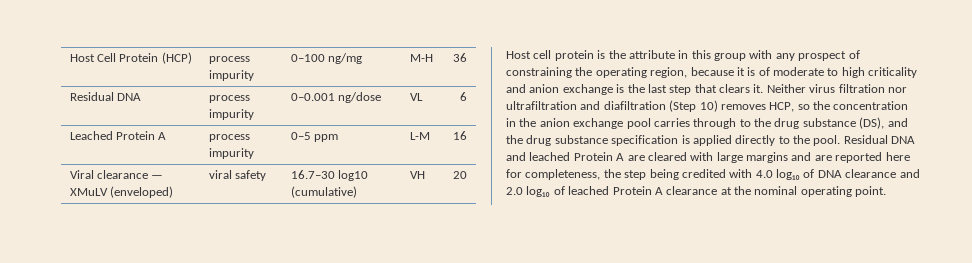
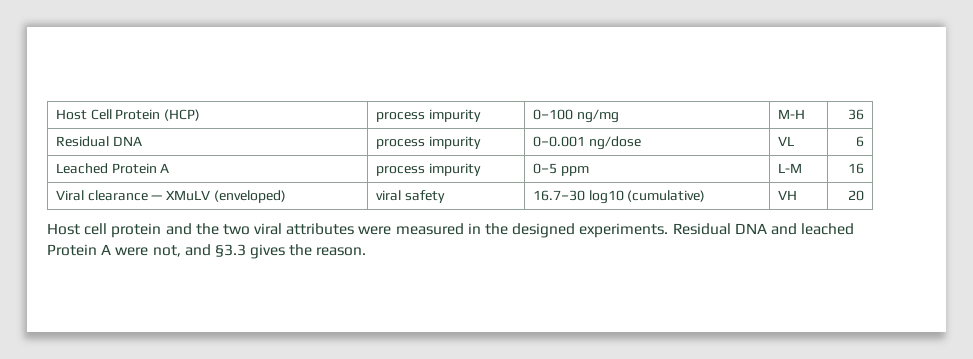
- Host cell protein is the attribute in this group with any prospect of constraining the operating region, because it is of moderate to high criticality and anion exchange is the last step that clears it. Neither virus filtration nor ultrafiltration and diafiltration (Step 10) removes HCP, so the concentration in the anion exchange pool carries through to the drug substance (DS), and the drug substance specification is applied directly to the pool.
+ Host cell protein and the two viral attributes were measured in the designed experiments.
- Residual DNA and leached Protein A are cleared with large margins and are reported here for completeness, the step being credited with 4.0 log₁₀ of DNA clearance and 2.0 log₁₀ of leached Protein A clearance at the nominal operating point.
+ Residual DNA and leached Protein A were not, and §3.3 gives the reason.

